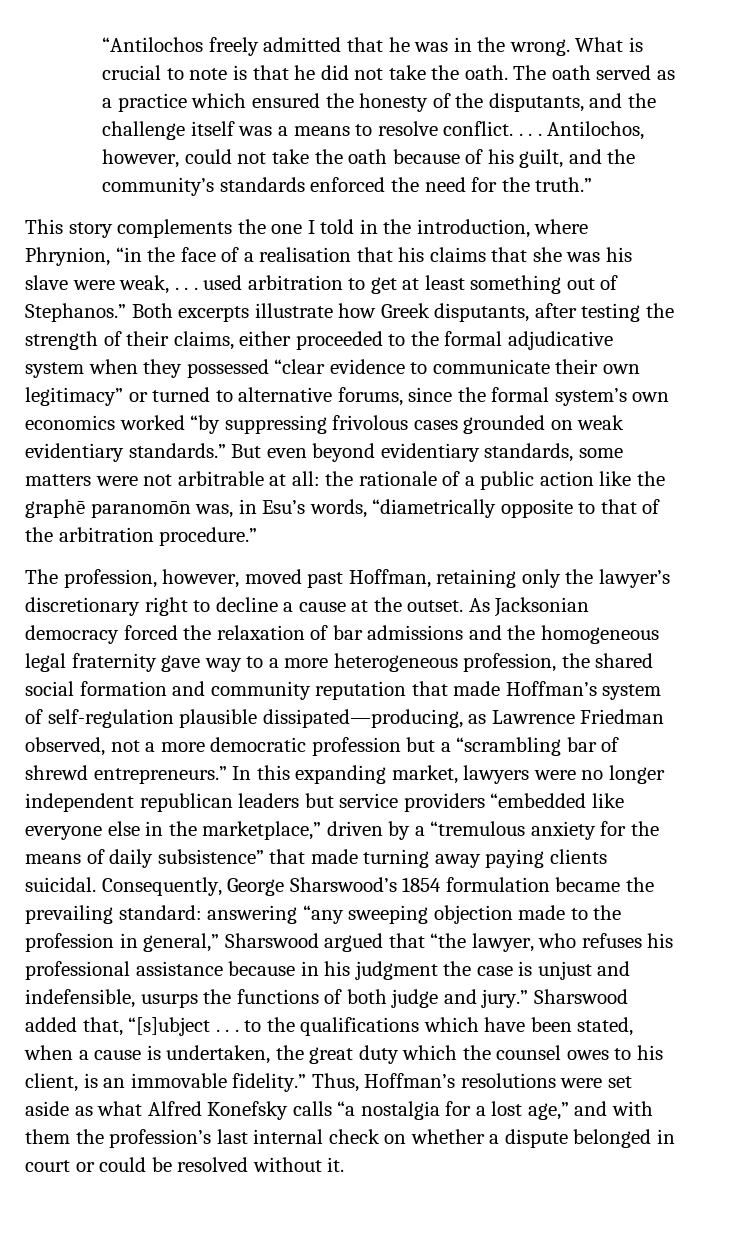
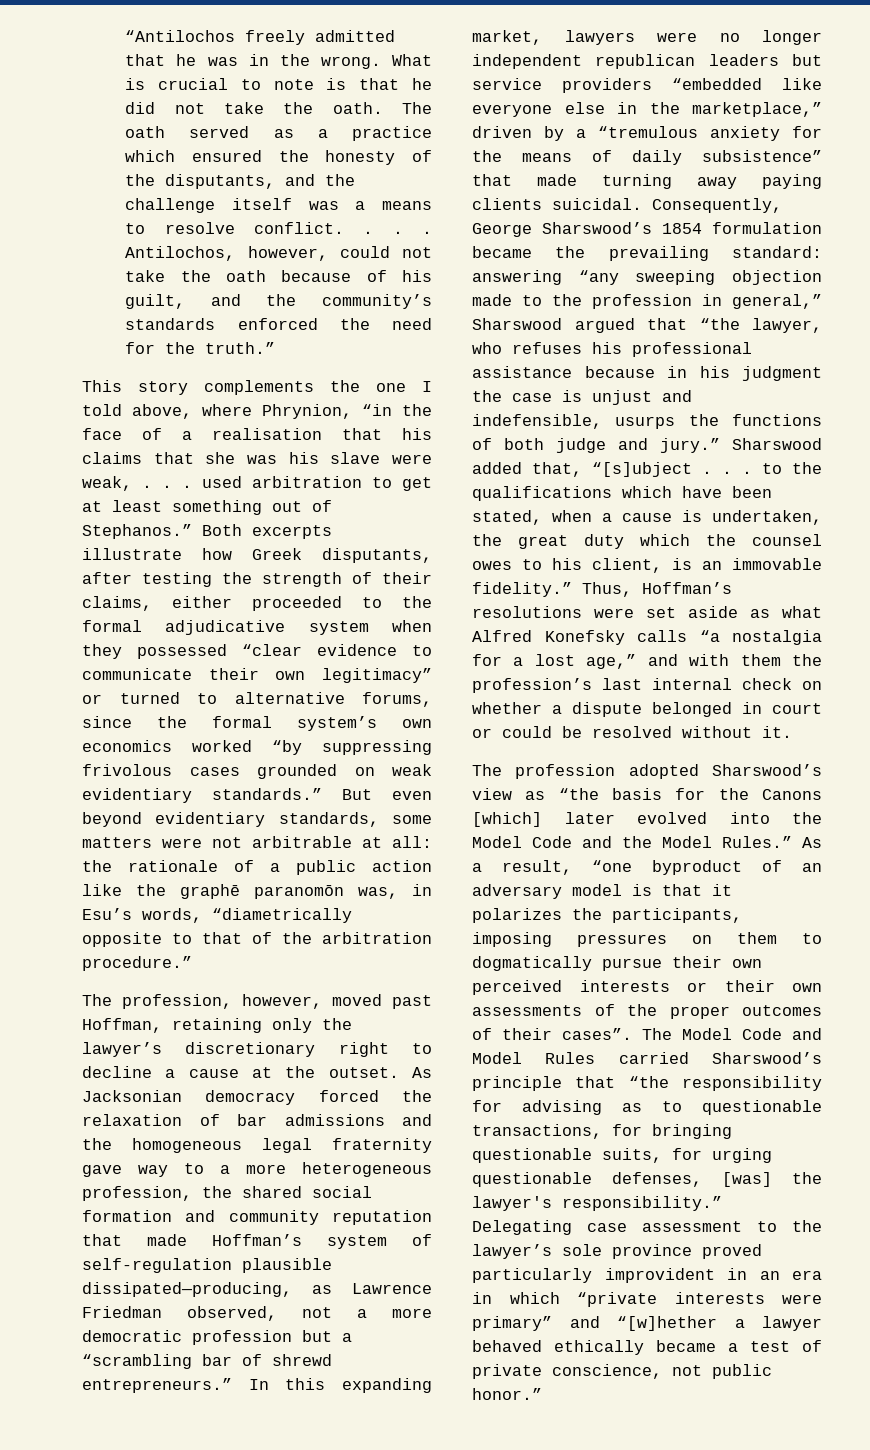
- This story complements the one I told in the introduction, where Phrynion, “in the face of a realisation that his claims that she was his slave were weak, . . . used arbitration to get at least something out of Stephanos.”
+ This story complements the one I told above, where Phrynion, “in the face of a realisation that his claims that she was his slave were weak, . . . used arbitration to get at least something out of Stephanos.”
+ The profession adopted Sharswood’s view as “the basis for the Canons [which] later evolved into the Model Code and the Model Rules.” As a result, “one byproduct of an adversary model is that it polarizes the participants, imposing pressures on them to dogmatically pursue their own perceived interests or their own assessments of the proper outcomes of their cases”. The Model Code and Model Rules carried Sharswood’s principle that “the responsibility for advising as to questionable transactions, for bringing questionable suits, for urging questionable defenses, [was] the lawyer's responsibility.” Delegating case assessment to the lawyer’s sole province proved particularly improvident in an era in which “private interests were primary” and “[w]hether a lawyer behaved ethically became a test of private conscience, not public honor.”

